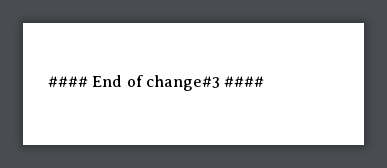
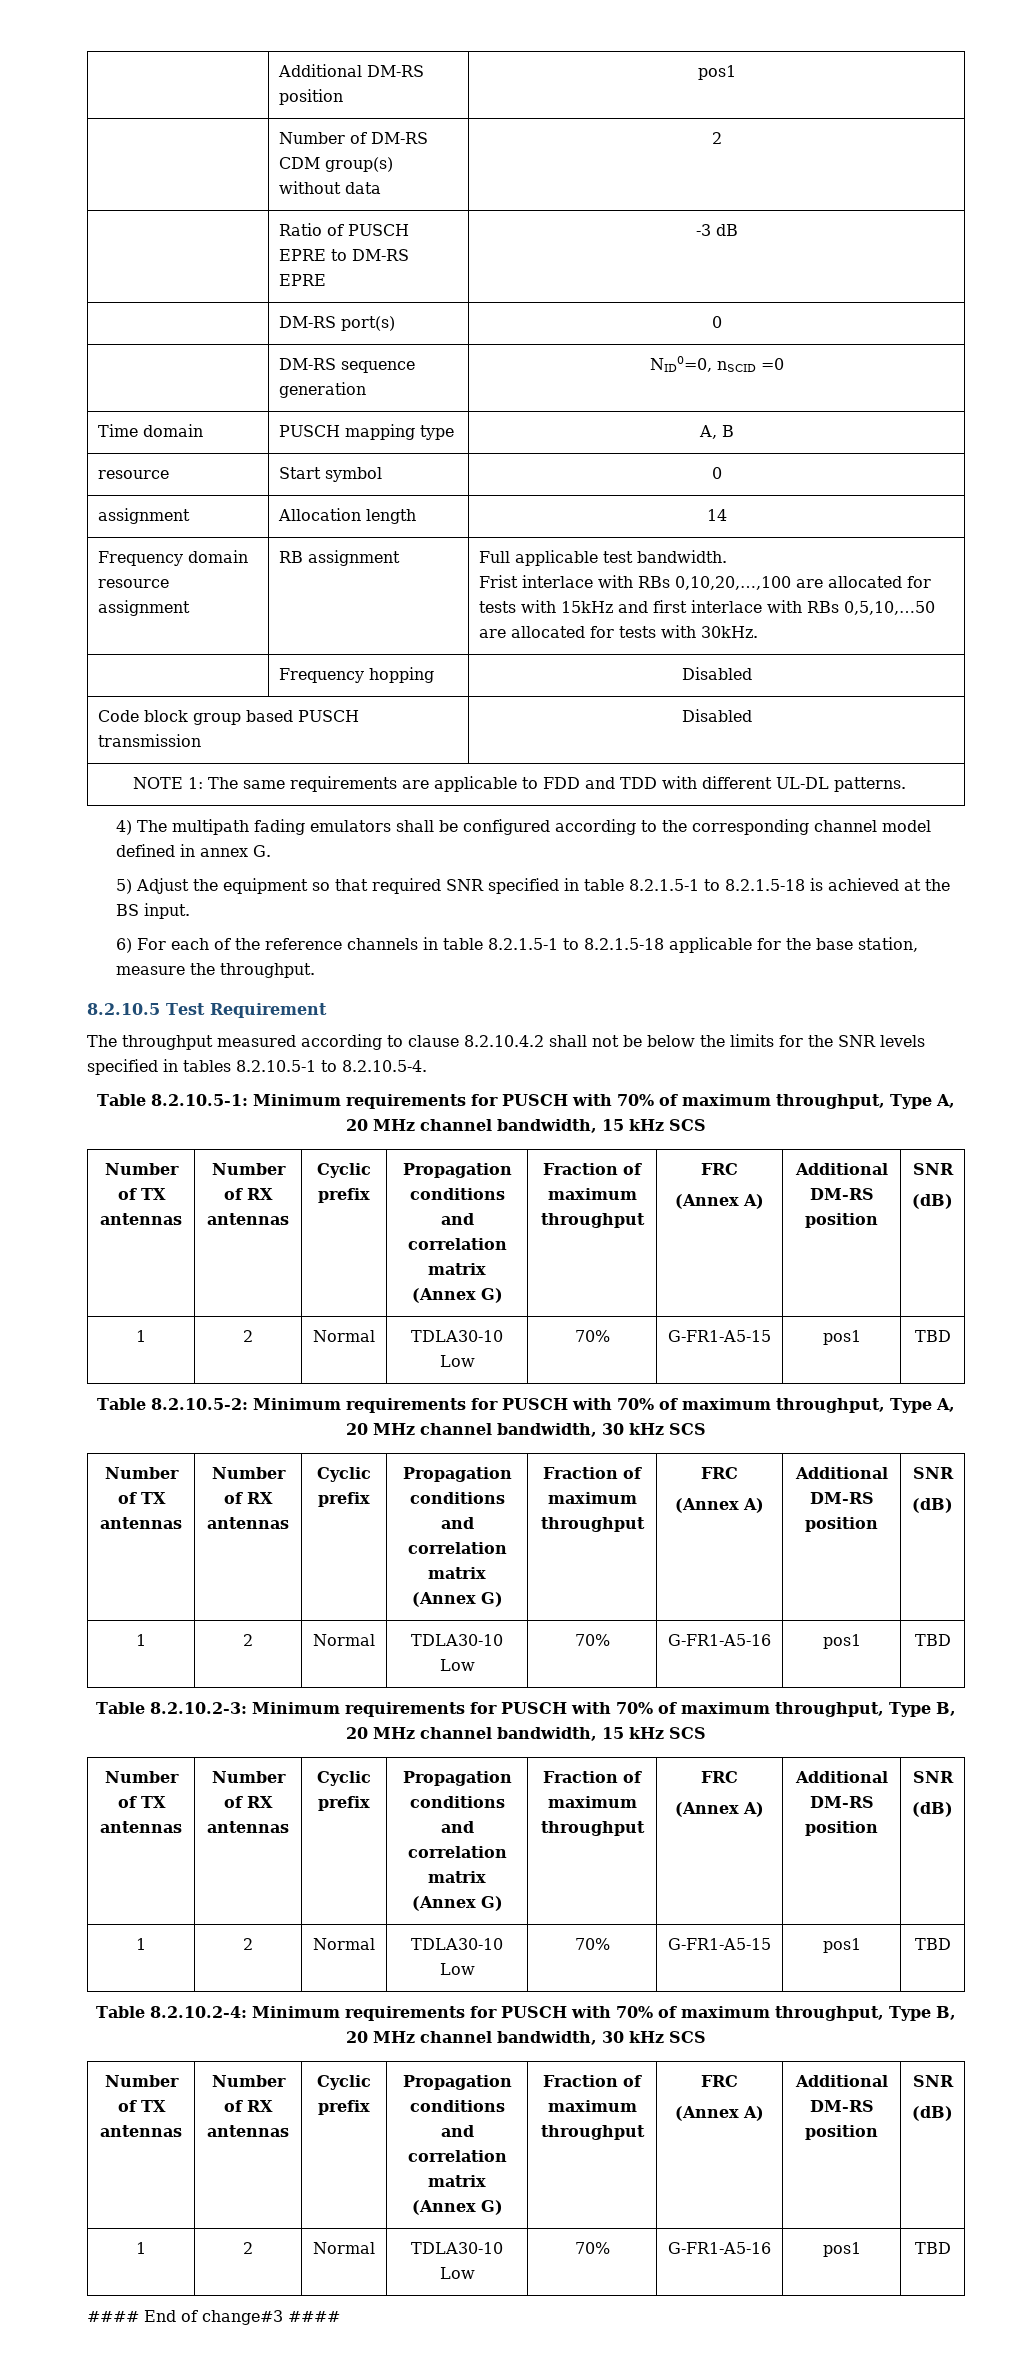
+ | Additional DM-RS position | pos1
+ | Number of DM-RS CDM group(s) without data | 2
+ | Ratio of PUSCH EPRE to DM-RS EPRE | -3 dB
+ | DM-RS port(s) | 0
+ | DM-RS sequence generation | NID0=0, nSCID =0
+ Time domain | PUSCH mapping type | A, B
+ resource | Start symbol | 0
+ assignment | Allocation length | 14
+ Frequency domain resource assignment | RB assignment | Full applicable test bandwidth.
+ Frist interlace with RBs 0,10,20,…,100 are allocated for tests with 15kHz and first interlace with RBs 0,5,10,…50 are allocated for tests with 30kHz.
+ | Frequency hopping | Disabled
+ Code block group based PUSCH transmission | Disabled
+ NOTE 1: The same requirements are applicable to FDD and TDD with different UL-DL patterns.
+ 4) The multipath fading emulators shall be configured according to the corresponding channel model defined in annex G.
+ 5) Adjust the equipment so that required SNR specified in table 8.2.1.5-1 to 8.2.1.5-18 is achieved at the BS input.
+ 6) For each of the reference channels in table 8.2.1.5-1 to 8.2.1.5-18 applicable for the base station, measure the throughput.
+ 8.2.10.5 Test Requirement
+ The throughput measured according to clause 8.2.10.4.2 shall not be below the limits for the SNR levels specified in tables 8.2.10.5-1 to 8.2.10.5-4.
+ Table 8.2.10.5-1: Minimum requirements for PUSCH with 70% of maximum throughput, Type A, 20 MHz channel bandwidth, 15 kHz SCS
+ Number of TX antennas | Number of RX antennas | Cyclic prefix | Propagation conditions and correlation matrix (Annex G) | Fraction of maximum throughput | FRC
+ (Annex A) | Additional DM-RS position | SNR
+ (dB)
+ 1 | 2 | Normal | TDLA30-10 Low | 70% | G-FR1-A5-15 | pos1 | TBD
+ Table 8.2.10.5-2: Minimum requirements for PUSCH with 70% of maximum throughput, Type A, 20 MHz channel bandwidth, 30 kHz SCS
+ Number of TX antennas | Number of RX antennas | Cyclic prefix | Propagation conditions and correlation matrix (Annex G) | Fraction of maximum throughput | FRC
+ (Annex A) | Additional DM-RS position | SNR
+ (dB)
+ 1 | 2 | Normal | TDLA30-10 Low | 70% | G-FR1-A5-16 | pos1 | TBD
+ Table 8.2.10.2-3: Minimum requirements for PUSCH with 70% of maximum throughput, Type B, 20 MHz channel bandwidth, 15 kHz SCS
+ Number of TX antennas | Number of RX antennas | Cyclic prefix | Propagation conditions and correlation matrix (Annex G) | Fraction of maximum throughput | FRC
+ (Annex A) | Additional DM-RS position | SNR
+ (dB)
+ 1 | 2 | Normal | TDLA30-10 Low | 70% | G-FR1-A5-15 | pos1 | TBD
+ Table 8.2.10.2-4: Minimum requirements for PUSCH with 70% of maximum throughput, Type B, 20 MHz channel bandwidth, 30 kHz SCS
+ Number of TX antennas | Number of RX antennas | Cyclic prefix | Propagation conditions and correlation matrix (Annex G) | Fraction of maximum throughput | FRC
+ (Annex A) | Additional DM-RS position | SNR
+ (dB)
+ 1 | 2 | Normal | TDLA30-10 Low | 70% | G-FR1-A5-16 | pos1 | TBD

